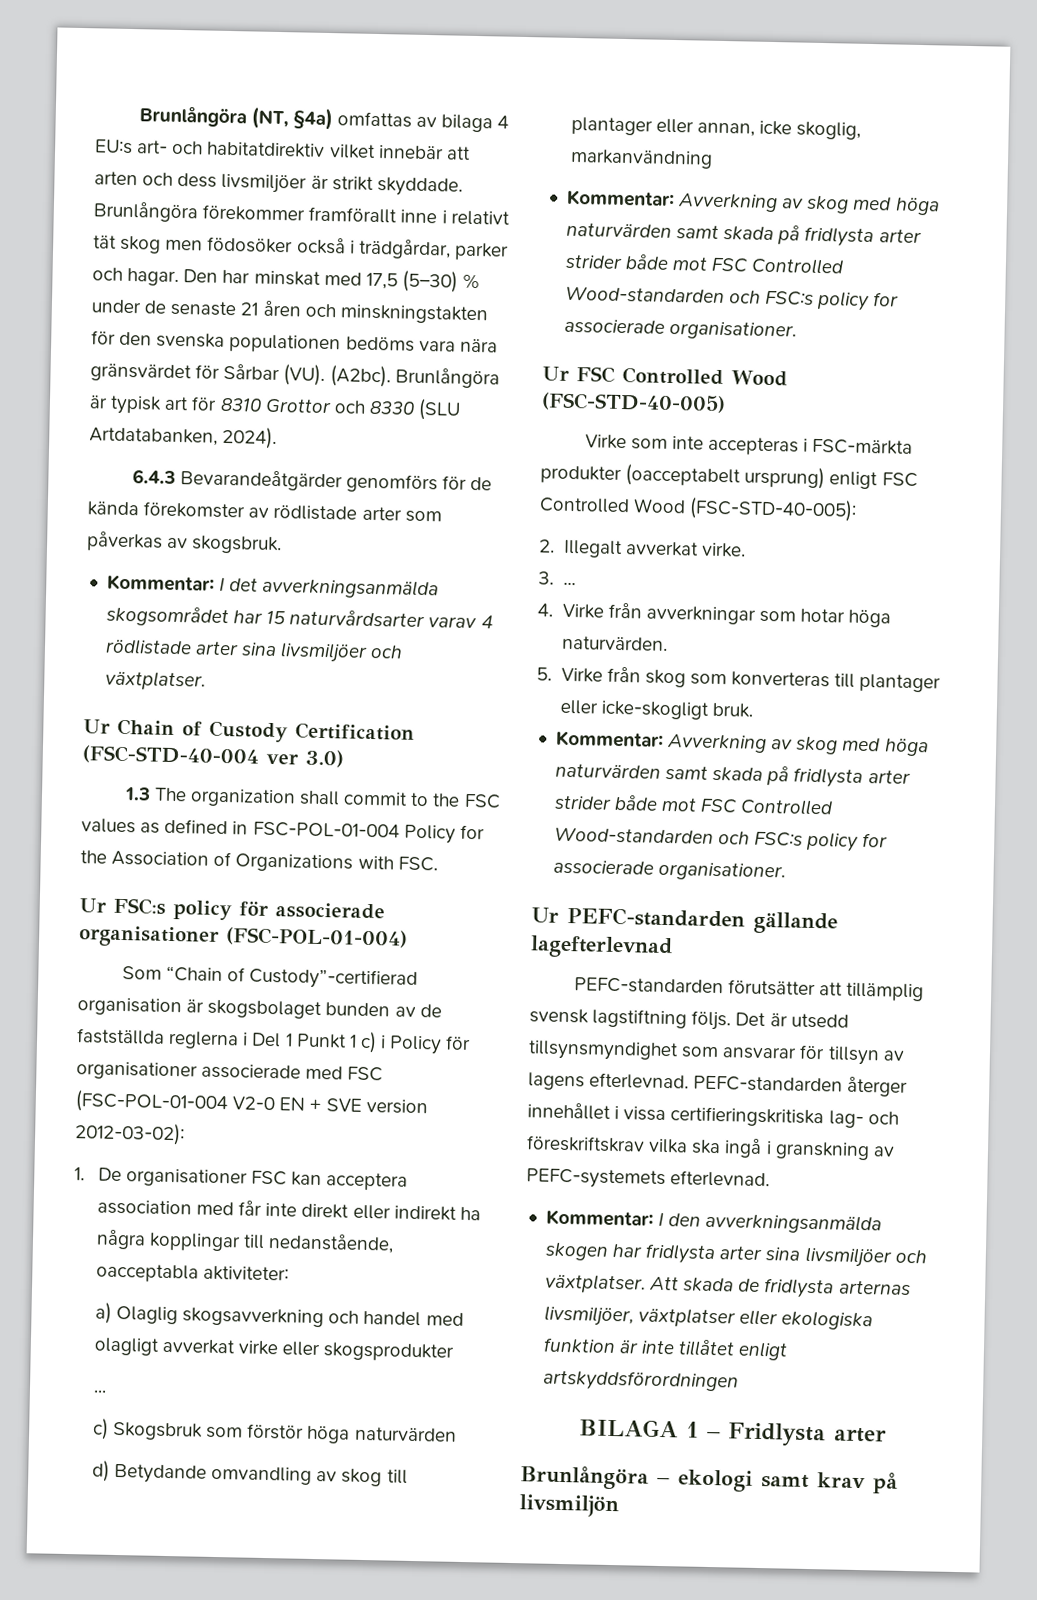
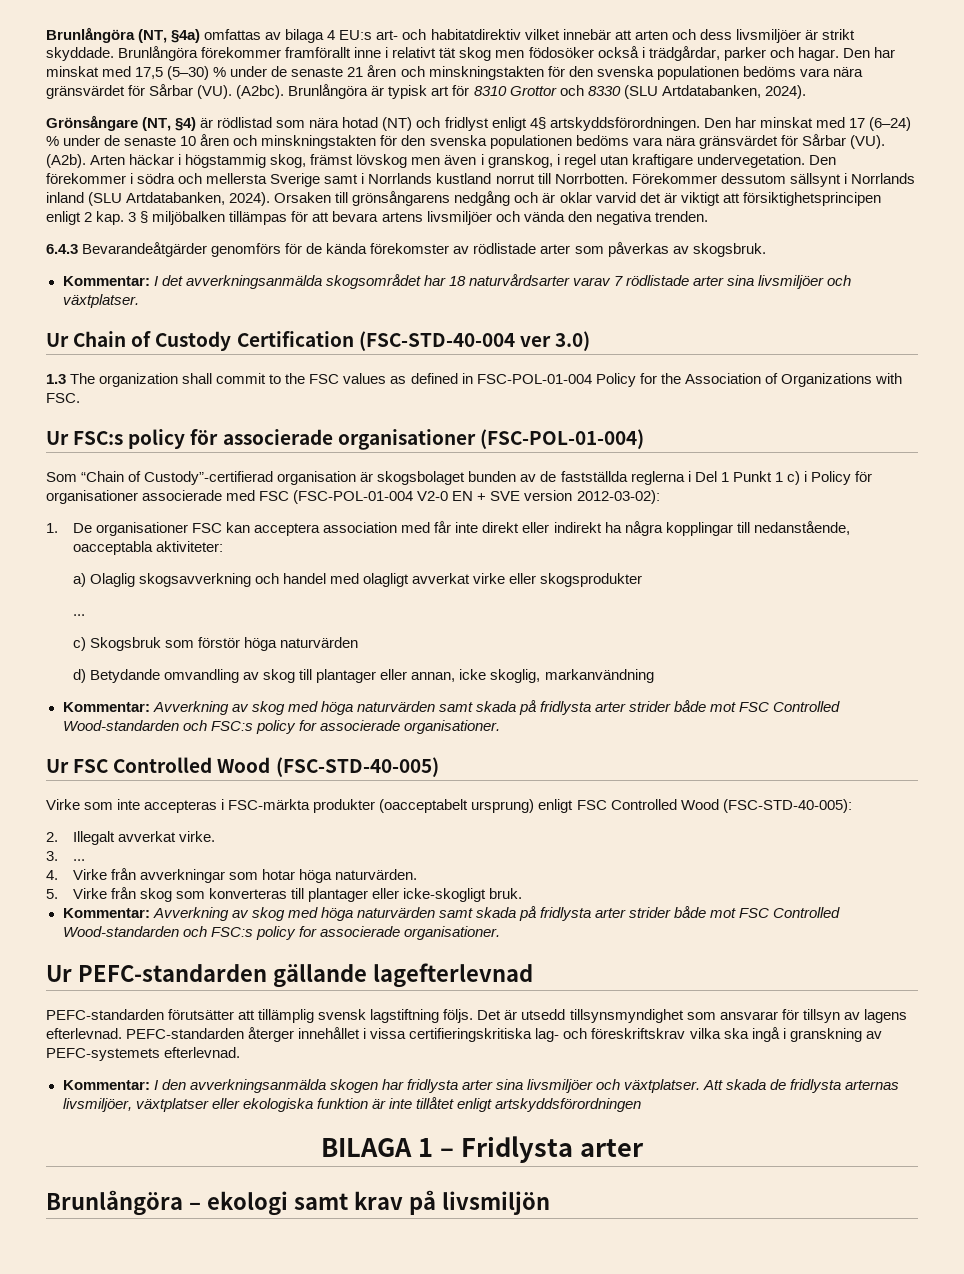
+ Grönsångare (NT, §4) är rödlistad som nära hotad (NT) och fridlyst enligt 4§ artskyddsförordningen. Den har minskat med 17 (6–24) % under de senaste 10 åren och minskningstakten för den svenska populationen bedöms vara nära gränsvärdet för Sårbar (VU). (A2b). Arten häckar i högstammig skog, främst lövskog men även i granskog, i regel utan kraftigare undervegetation. Den förekommer i södra och mellersta Sverige samt i Norrlands kustland norrut till Norrbotten. Förekommer dessutom sällsynt i Norrlands inland (SLU Artdatabanken, 2024). Orsaken till grönsångarens nedgång och är oklar varvid det är viktigt att försiktighetsprincipen enligt 2 kap. 3 § miljöbalken tillämpas för att bevara artens livsmiljöer och vända den negativa trenden.
- Kommentar: I det avverkningsanmälda skogsområdet har 15 naturvårdsarter varav 4 rödlistade arter sina livsmiljöer och växtplatser.
+ Kommentar: I det avverkningsanmälda skogsområdet har 18 naturvårdsarter varav 7 rödlistade arter sina livsmiljöer och växtplatser.

